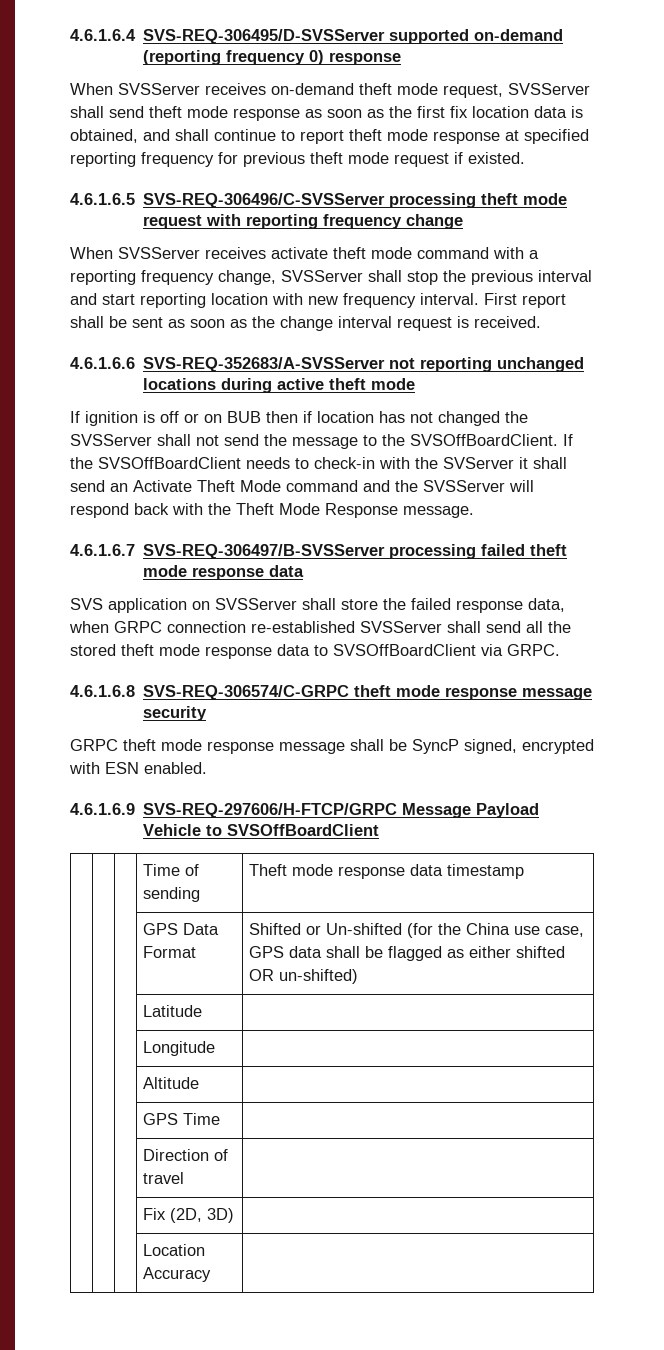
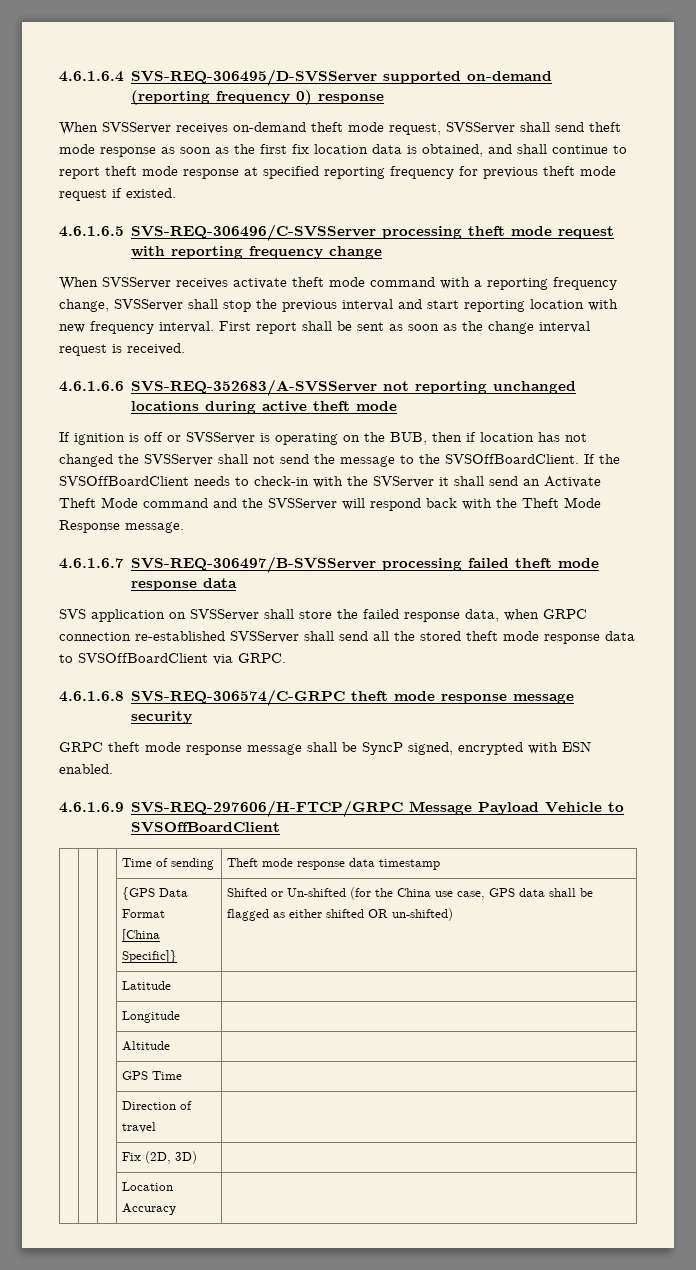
- If ignition is off or on BUB then if location has not changed the SVSServer shall not send the message to the SVSOffBoardClient.
+ If ignition is off or SVSServer is operating on the BUB, then if location has not changed the SVSServer shall not send the message to the SVSOffBoardClient.
- | | | GPS Data Format | Shifted or Un-shifted (for the China use case, GPS data shall be flagged as either shifted OR un-shifted)
+ | | | {GPS Data Format
+ [China Specific]} | Shifted or Un-shifted (for the China use case, GPS data shall be flagged as either shifted OR un-shifted)

